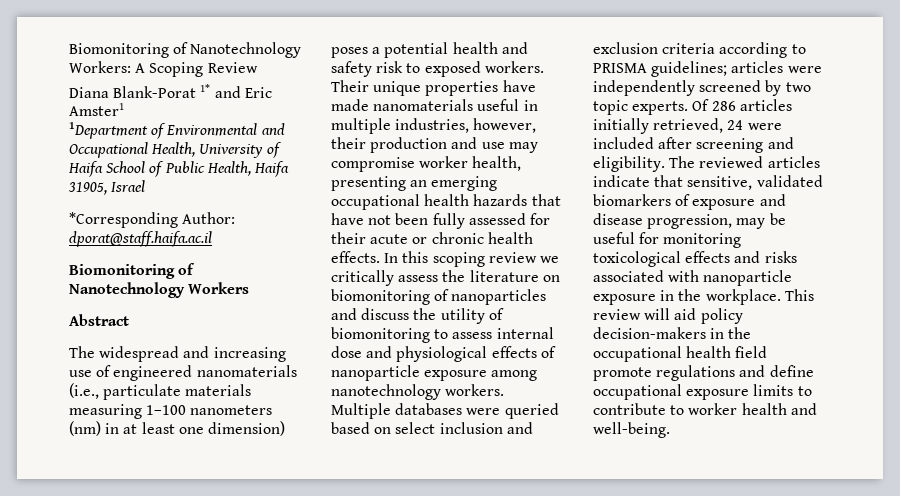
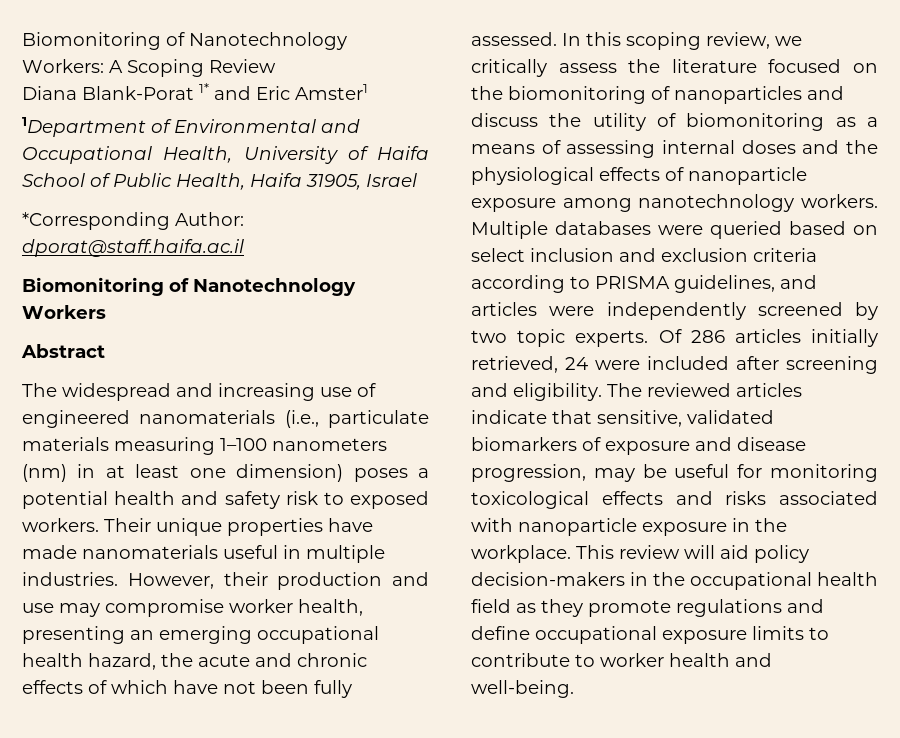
- Their unique properties have made nanomaterials useful in multiple industries, however, their production and use may compromise worker health, presenting an emerging occupational health hazards that have not been fully assessed for their acute or chronic health effects.
+ Their unique properties have made nanomaterials useful in multiple industries. However, their production and use may compromise worker health, presenting an emerging occupational health hazard, the acute and chronic effects of which have not been fully assessed.
- In this scoping review we critically assess the literature on biomonitoring of nanoparticles and discuss the utility of biomonitoring to assess internal dose and physiological effects of nanoparticle exposure among nanotechnology workers.
+ In this scoping review, we critically assess the literature focused on the biomonitoring of nanoparticles and discuss the utility of biomonitoring as a means of assessing internal doses and the physiological effects of nanoparticle exposure among nanotechnology workers.
- Multiple databases were queried based on select inclusion and exclusion criteria according to PRISMA guidelines; articles were independently screened by two topic experts.
+ Multiple databases were queried based on select inclusion and exclusion criteria according to PRISMA guidelines, and articles were independently screened by two topic experts.
- This review will aid policy decision-makers in the occupational health field promote regulations and define occupational exposure limits to contribute to worker health and well-being.
+ This review will aid policy decision-makers in the occupational health field as they promote regulations and define occupational exposure limits to contribute to worker health and well-being.

